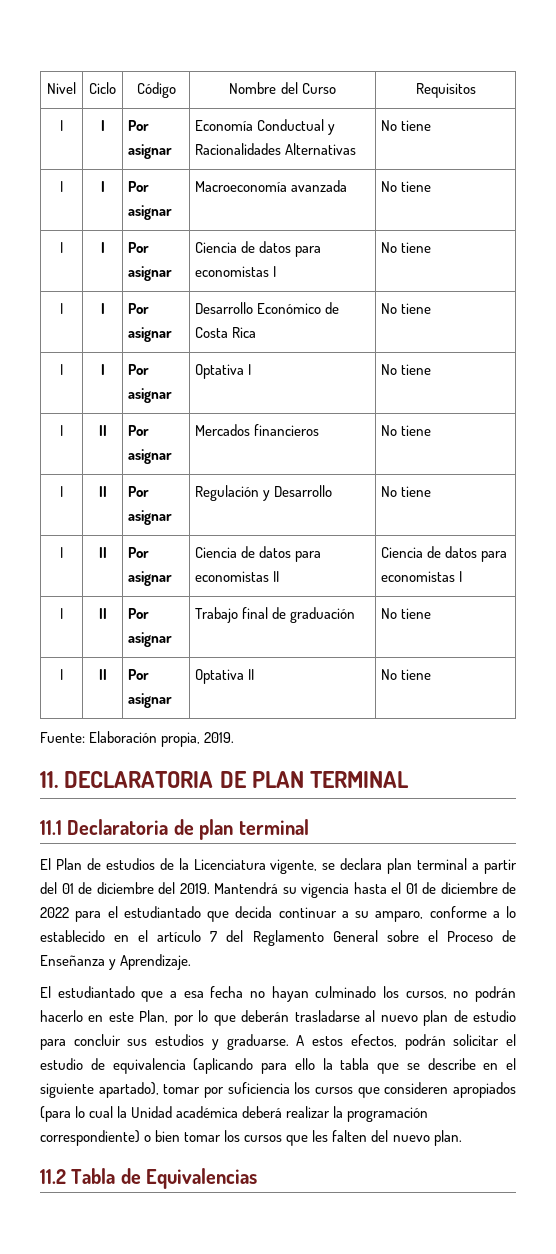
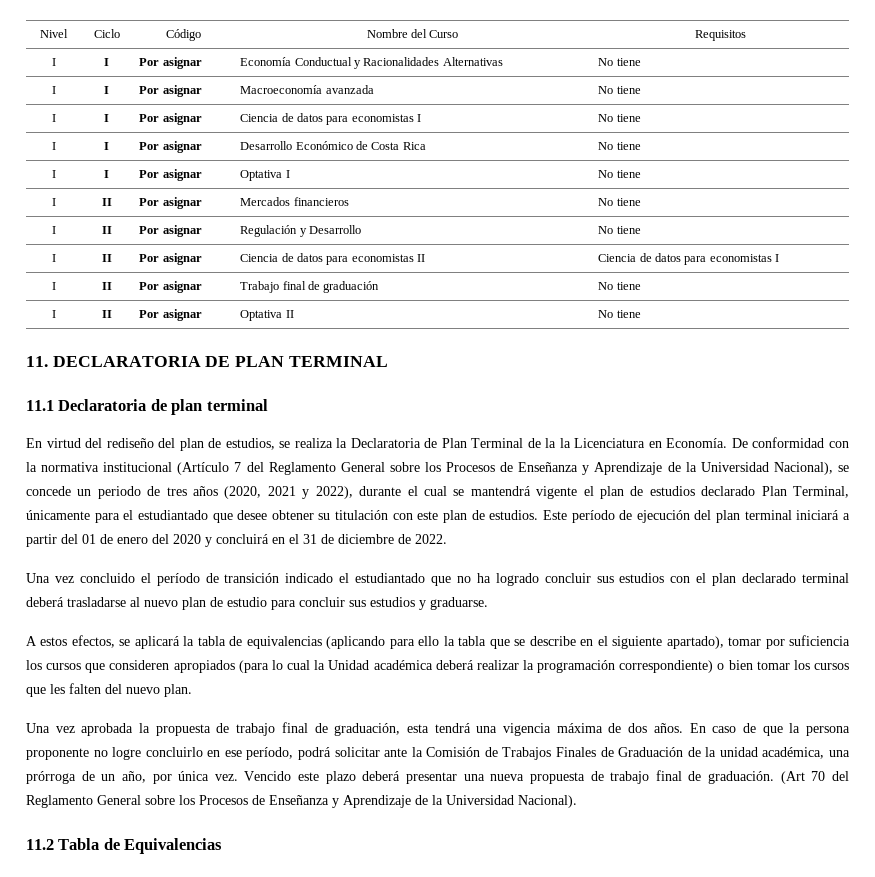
- Fuente: Elaboración propia, 2019.
- El Plan de estudios de la Licenciatura vigente, se declara plan terminal a partir del 01 de diciembre del 2019. Mantendrá su vigencia hasta el 01 de diciembre de 2022 para el estudiantado que decida continuar a su amparo, conforme a lo establecido en el artículo 7 del Reglamento General sobre el Proceso de Enseñanza y Aprendizaje.
- El estudiantado que a esa fecha no hayan culminado los cursos, no podrán hacerlo en este Plan, por lo que deberán trasladarse al nuevo plan de estudio para concluir sus estudios y graduarse. A estos efectos, podrán solicitar el estudio de equivalencia (aplicando para ello la tabla que se describe en el siguiente apartado), tomar por suficiencia los cursos que consideren apropiados (para lo cual la Unidad académica deberá realizar la programación correspondiente) o bien tomar los cursos que les falten del nuevo plan.
+ En virtud del rediseño del plan de estudios, se realiza la Declaratoria de Plan Terminal de la la Licenciatura en Economía. De conformidad con la normativa institucional (Artículo 7 del Reglamento General sobre los Procesos de Enseñanza y Aprendizaje de la Universidad Nacional), se concede un periodo de tres años (2020, 2021 y 2022), durante el cual se mantendrá vigente el plan de estudios declarado Plan Terminal, únicamente para el estudiantado que desee obtener su titulación con este plan de estudios. Este período de ejecución del plan terminal iniciará a partir del 01 de enero del 2020 y concluirá en el 31 de diciembre de 2022.
+ Una vez concluido el período de transición indicado el estudiantado que no ha logrado concluir sus estudios con el plan declarado terminal deberá trasladarse al nuevo plan de estudio para concluir sus estudios y graduarse.
+ A estos efectos, se aplicará la tabla de equivalencias (aplicando para ello la tabla que se describe en el siguiente apartado), tomar por suficiencia los cursos que consideren apropiados (para lo cual la Unidad académica deberá realizar la programación correspondiente) o bien tomar los cursos que les falten del nuevo plan.
+ Una vez aprobada la propuesta de trabajo final de graduación, esta tendrá una vigencia máxima de dos años. En caso de que la persona proponente no logre concluirlo en ese período, podrá solicitar ante la Comisión de Trabajos Finales de Graduación de la unidad académica, una prórroga de un año, por única vez. Vencido este plazo deberá presentar una nueva propuesta de trabajo final de graduación. (Art 70 del Reglamento General sobre los Procesos de Enseñanza y Aprendizaje de la Universidad Nacional).

